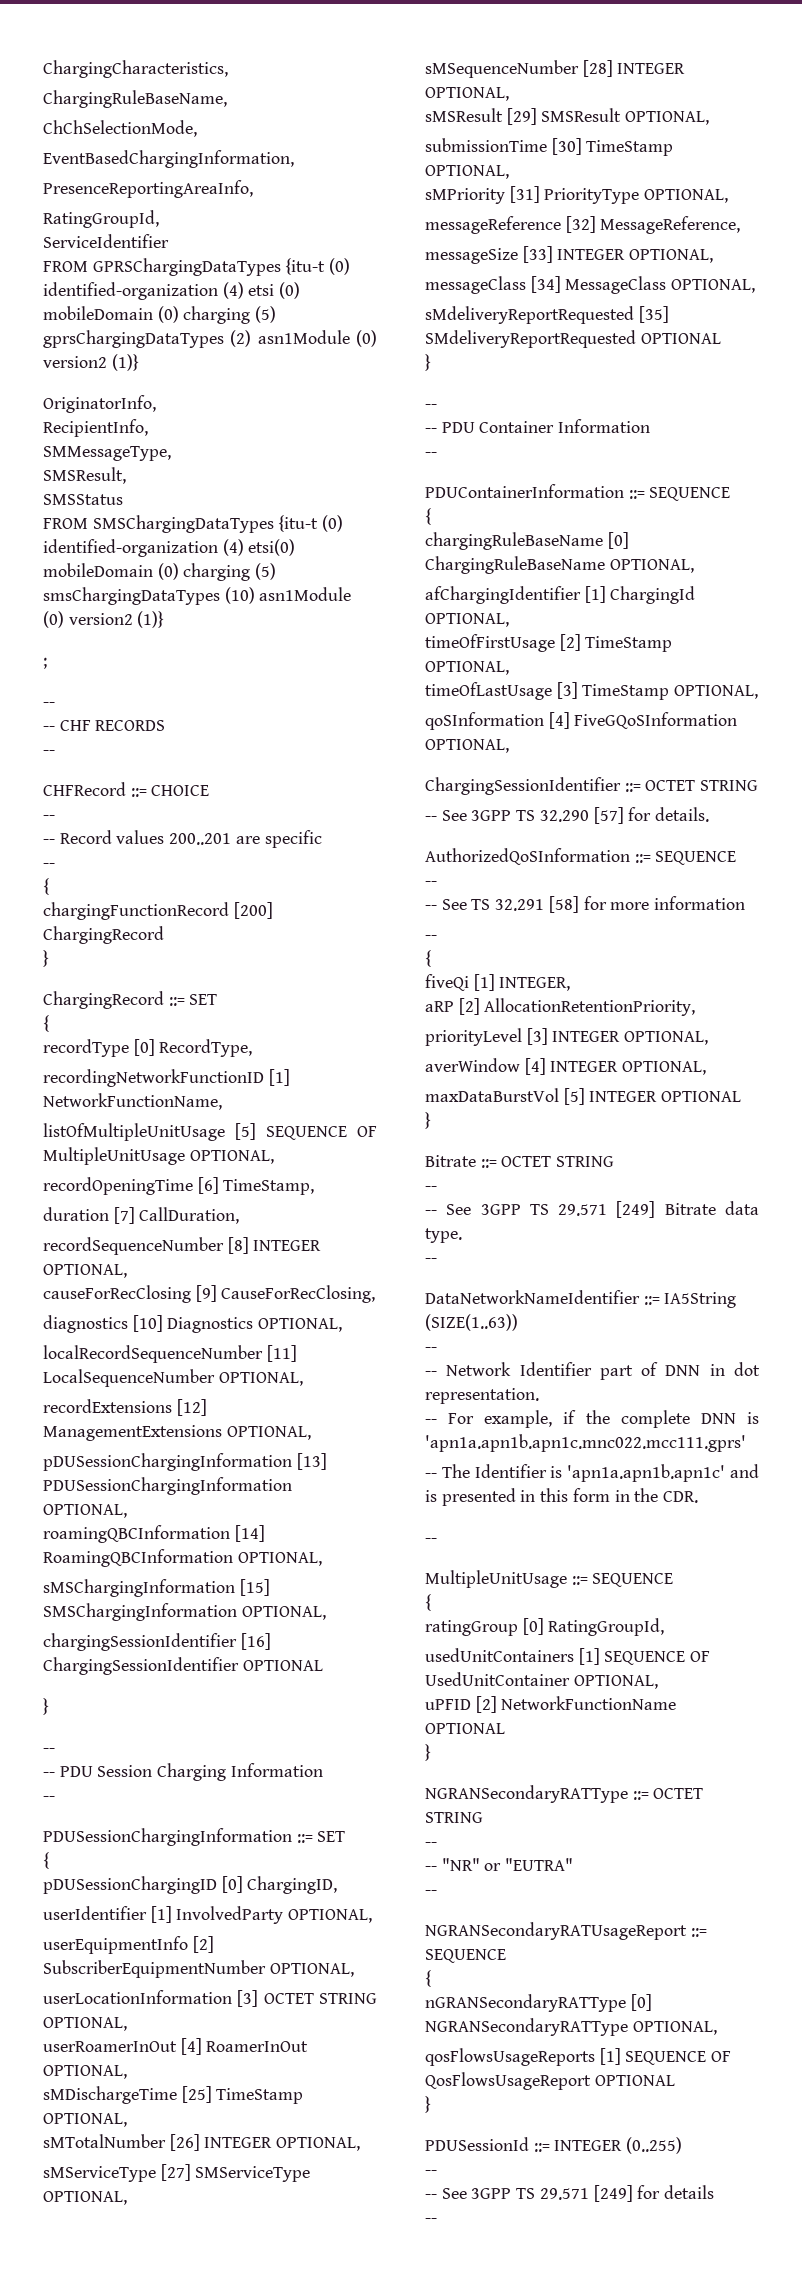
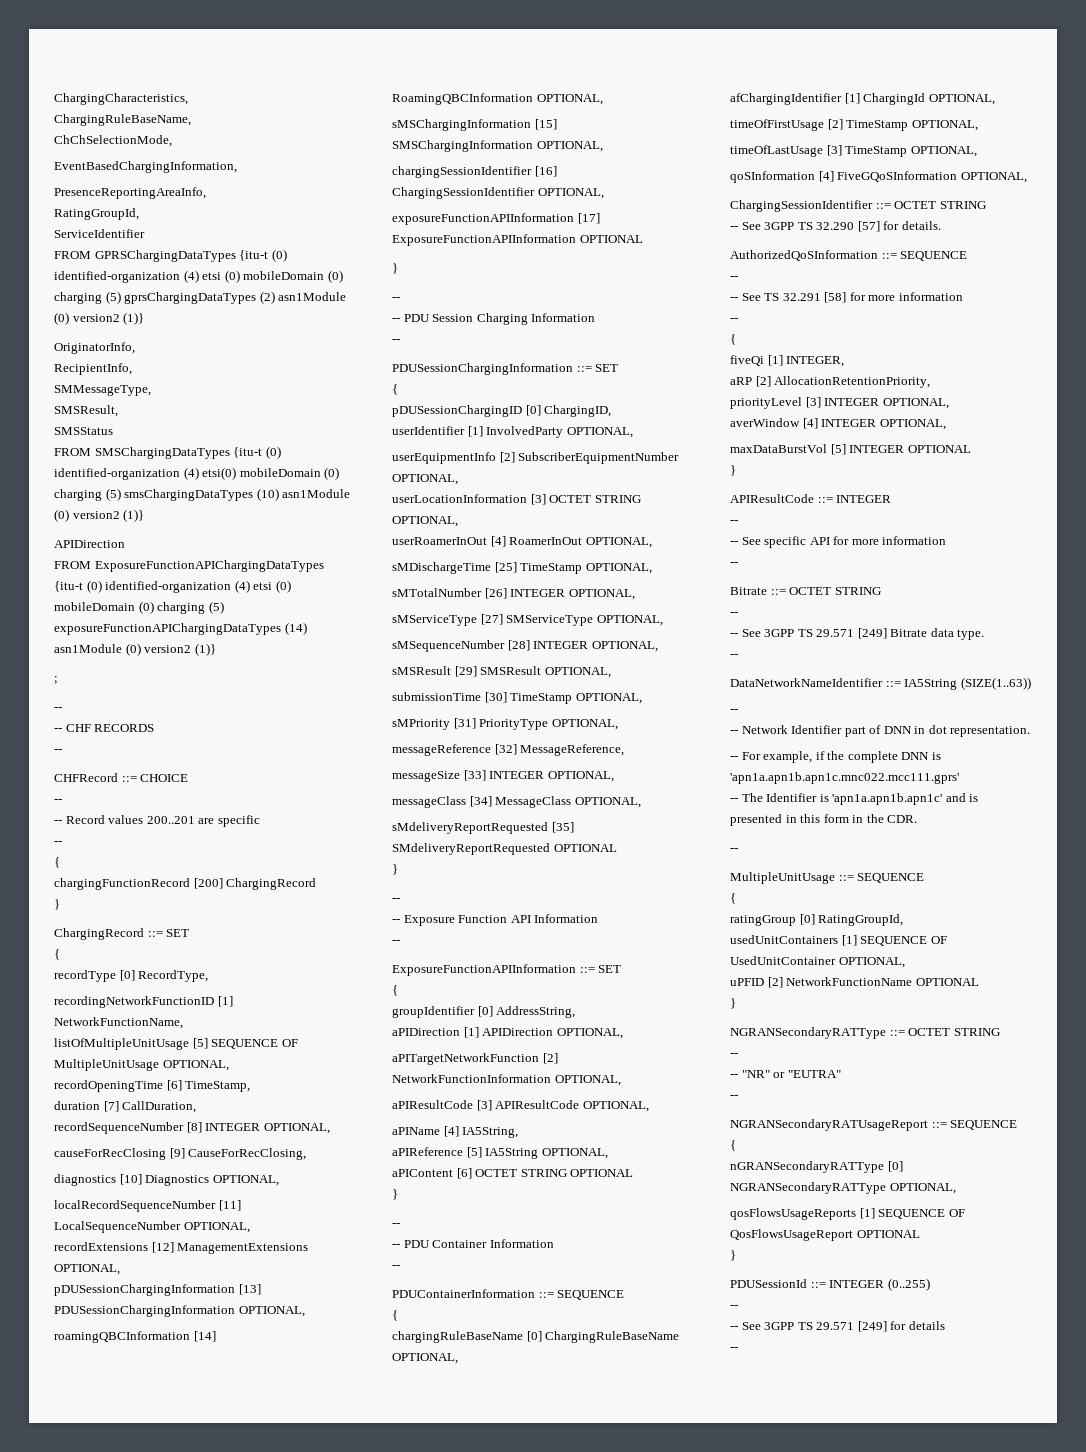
  FROM SMSChargingDataTypes {itu-t (0) identified-organization (4) etsi(0) mobileDomain (0) charging (5) smsChargingDataTypes (10) asn1Module (0) version2 (1)}
+ APIDirection
+ FROM ExposureFunctionAPIChargingDataTypes {itu-t (0) identified-organization (4) etsi (0) mobileDomain (0) charging (5) exposureFunctionAPIChargingDataTypes (14) asn1Module (0) version2 (1)}
- chargingSessionIdentifier [16] ChargingSessionIdentifier OPTIONAL
+ chargingSessionIdentifier [16] ChargingSessionIdentifier OPTIONAL,
+ exposureFunctionAPIInformation [17] ExposureFunctionAPIInformation OPTIONAL
+ -- Exposure Function API Information
+ --
+ ExposureFunctionAPIInformation ::= SET
+ {
+ groupIdentifier [0] AddressString,
+ aPIDirection [1] APIDirection OPTIONAL,
+ aPITargetNetworkFunction [2] NetworkFunctionInformation OPTIONAL,
+ aPIResultCode [3] APIResultCode OPTIONAL,
+ aPIName [4] IA5String,
+ aPIReference [5] IA5String OPTIONAL,
+ aPIContent [6] OCTET STRING OPTIONAL
+ }
+ --
+ APIResultCode ::= INTEGER
+ --
+ -- See specific API for more information
+ --

